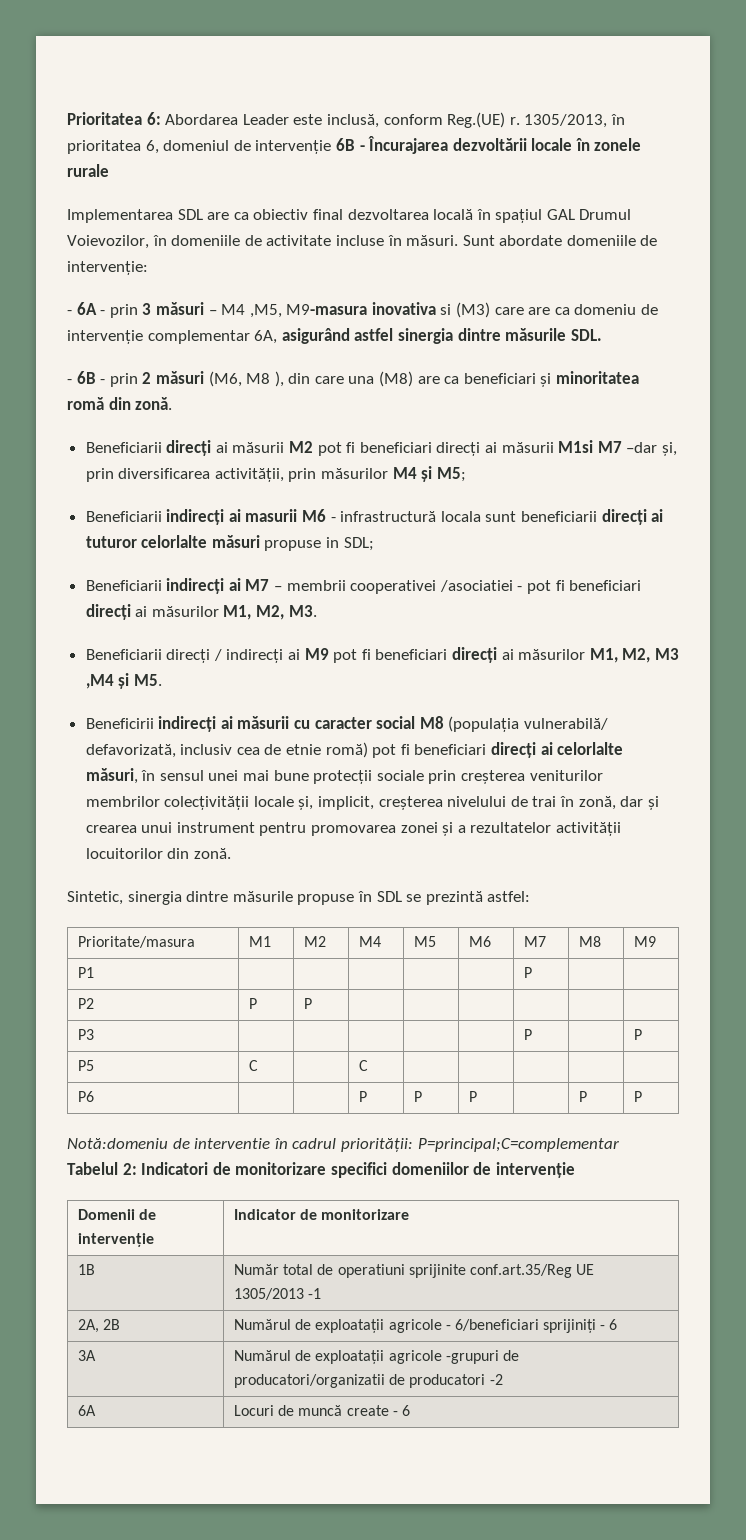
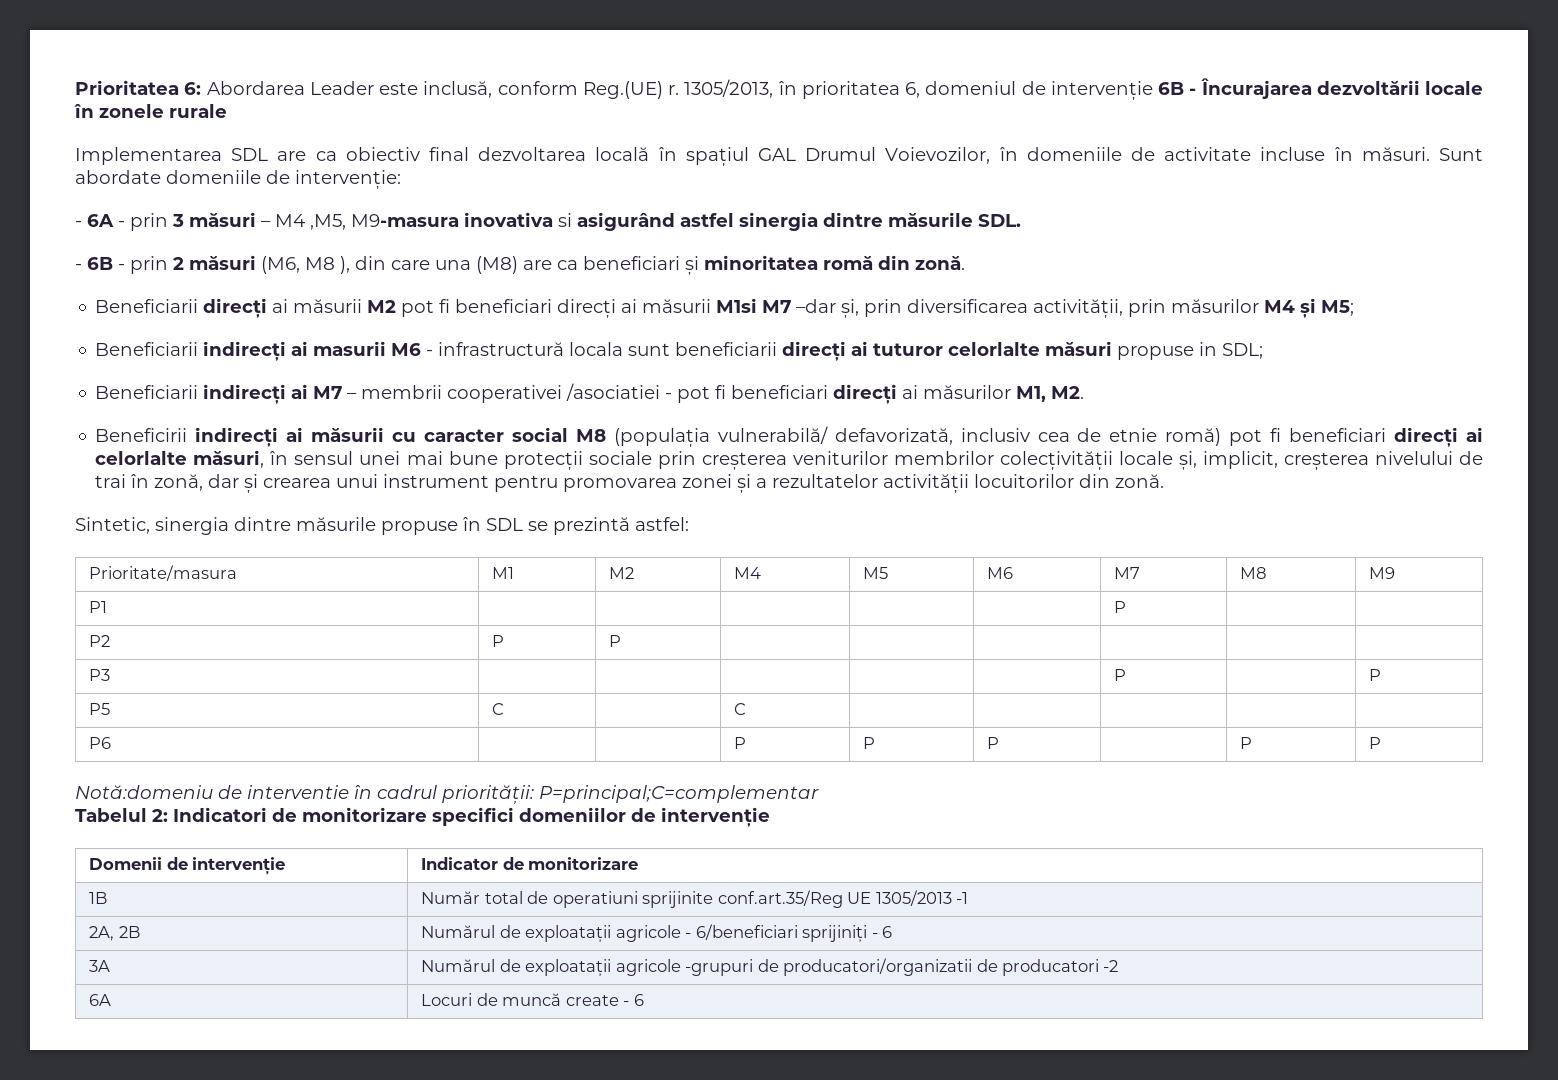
- - 6A - prin 3 măsuri – M4 ,M5, M9-masura inovativa si (M3) care are ca domeniu de intervenție complementar 6A, asigurând astfel sinergia dintre măsurile SDL.
+ - 6A - prin 3 măsuri – M4 ,M5, M9-masura inovativa si asigurând astfel sinergia dintre măsurile SDL.
- Beneficiarii indirecți ai M7 – membrii cooperativei /asociatiei - pot fi beneficiari direcți ai măsurilor M1, M2, M3.
- Beneficiarii direcți / indirecți ai M9 pot fi beneficiari direcți ai măsurilor M1, M2, M3 ,M4 și M5.
+ Beneficiarii indirecți ai M7 – membrii cooperativei /asociatiei - pot fi beneficiari direcți ai măsurilor M1, M2.

